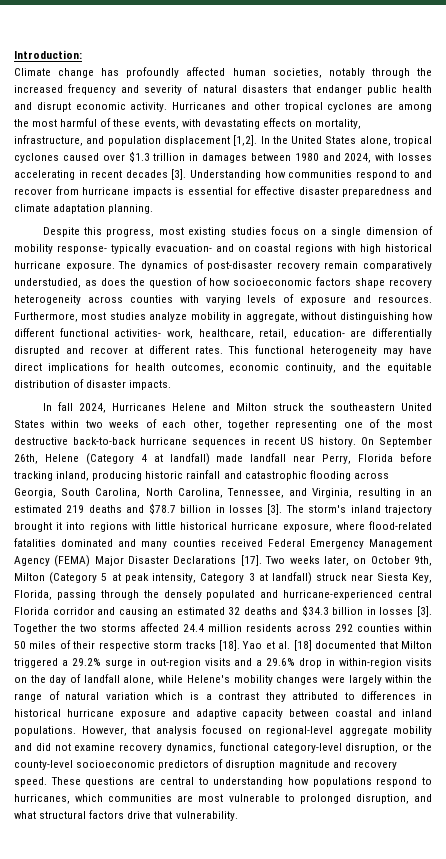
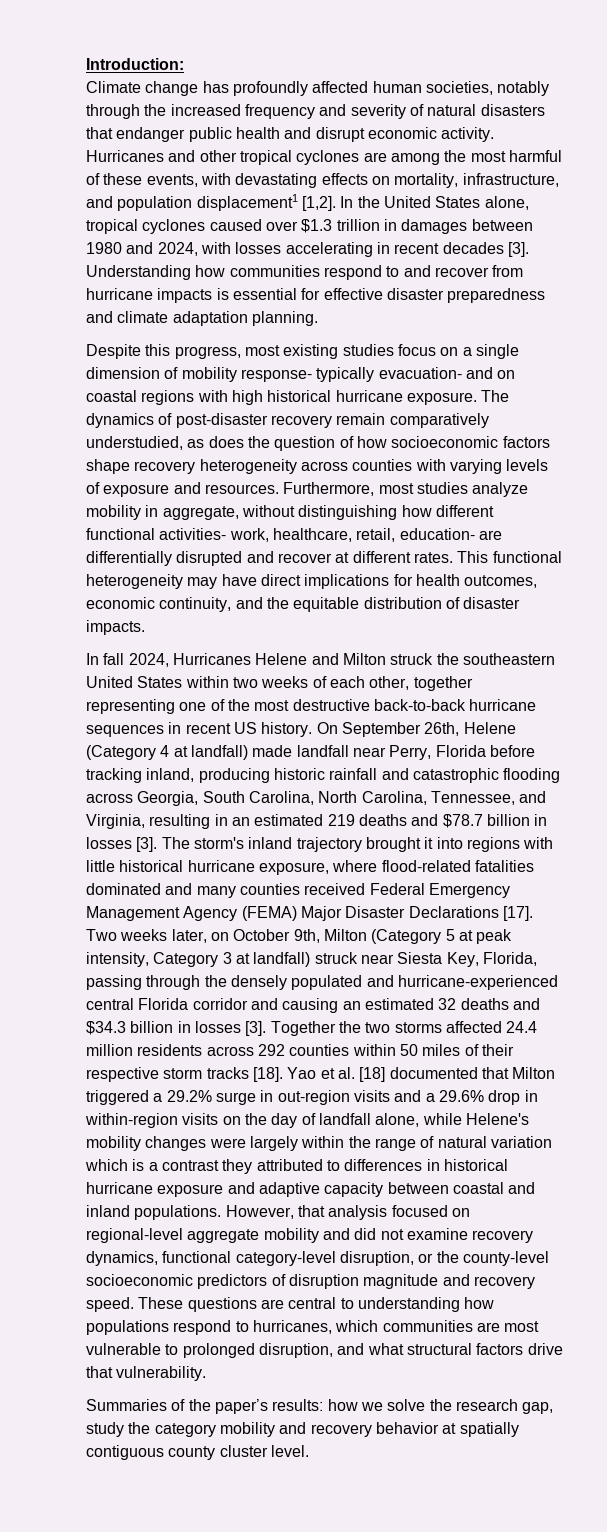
- Hurricanes and other tropical cyclones are among the most harmful of these events, with devastating effects on mortality, infrastructure, and population displacement [1,2].
+ Hurricanes and other tropical cyclones are among the most harmful of these events, with devastating effects on mortality, infrastructure, and population displacement1 [1,2].
+ Summaries of the paper’s results: how we solve the research gap, study the category mobility and recovery behavior at spatially contiguous county cluster level.

